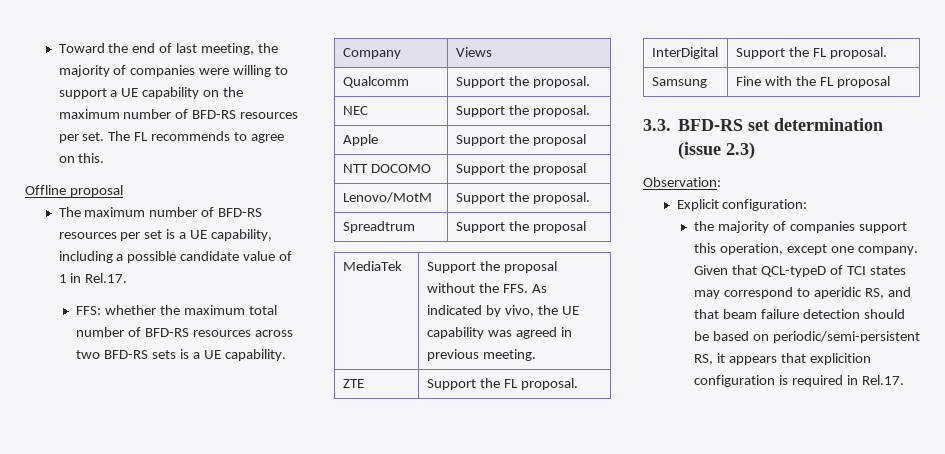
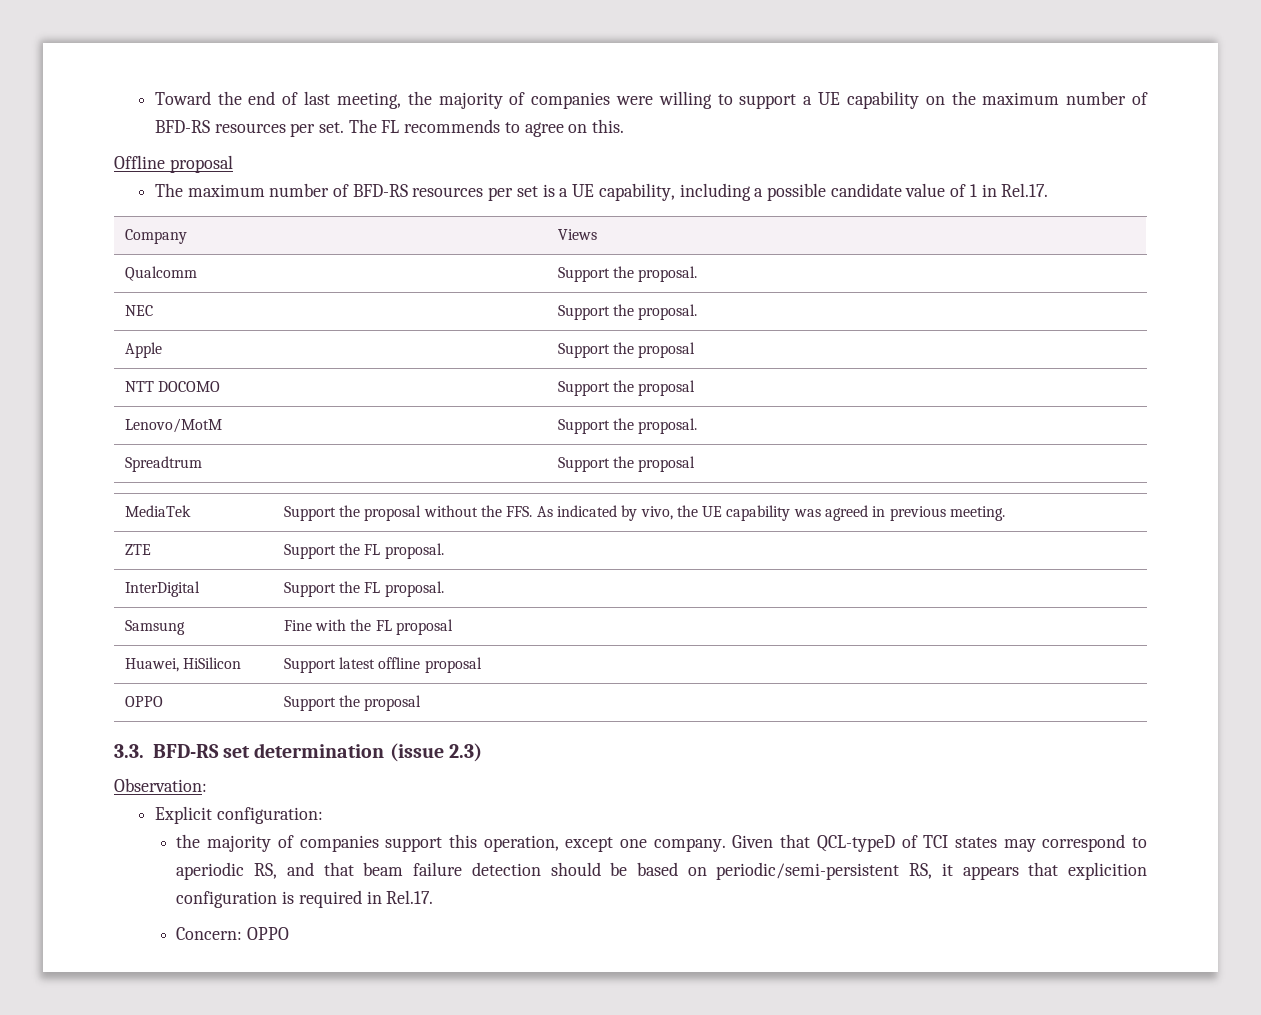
- FFS: whether the maximum total number of BFD-RS resources across two BFD-RS sets is a UE capability.
+ Huawei, HiSilicon | Support latest offline proposal
+ OPPO | Support the proposal
- Given that QCL-typeD of TCI states may correspond to aperidic RS, and that beam failure detection should be based on periodic/semi-persistent RS, it appears that explicition configuration is required in Rel.17.
+ Given that QCL-typeD of TCI states may correspond to aperiodic RS, and that beam failure detection should be based on periodic/semi-persistent RS, it appears that explicition configuration is required in Rel.17.
+ Concern: OPPO

